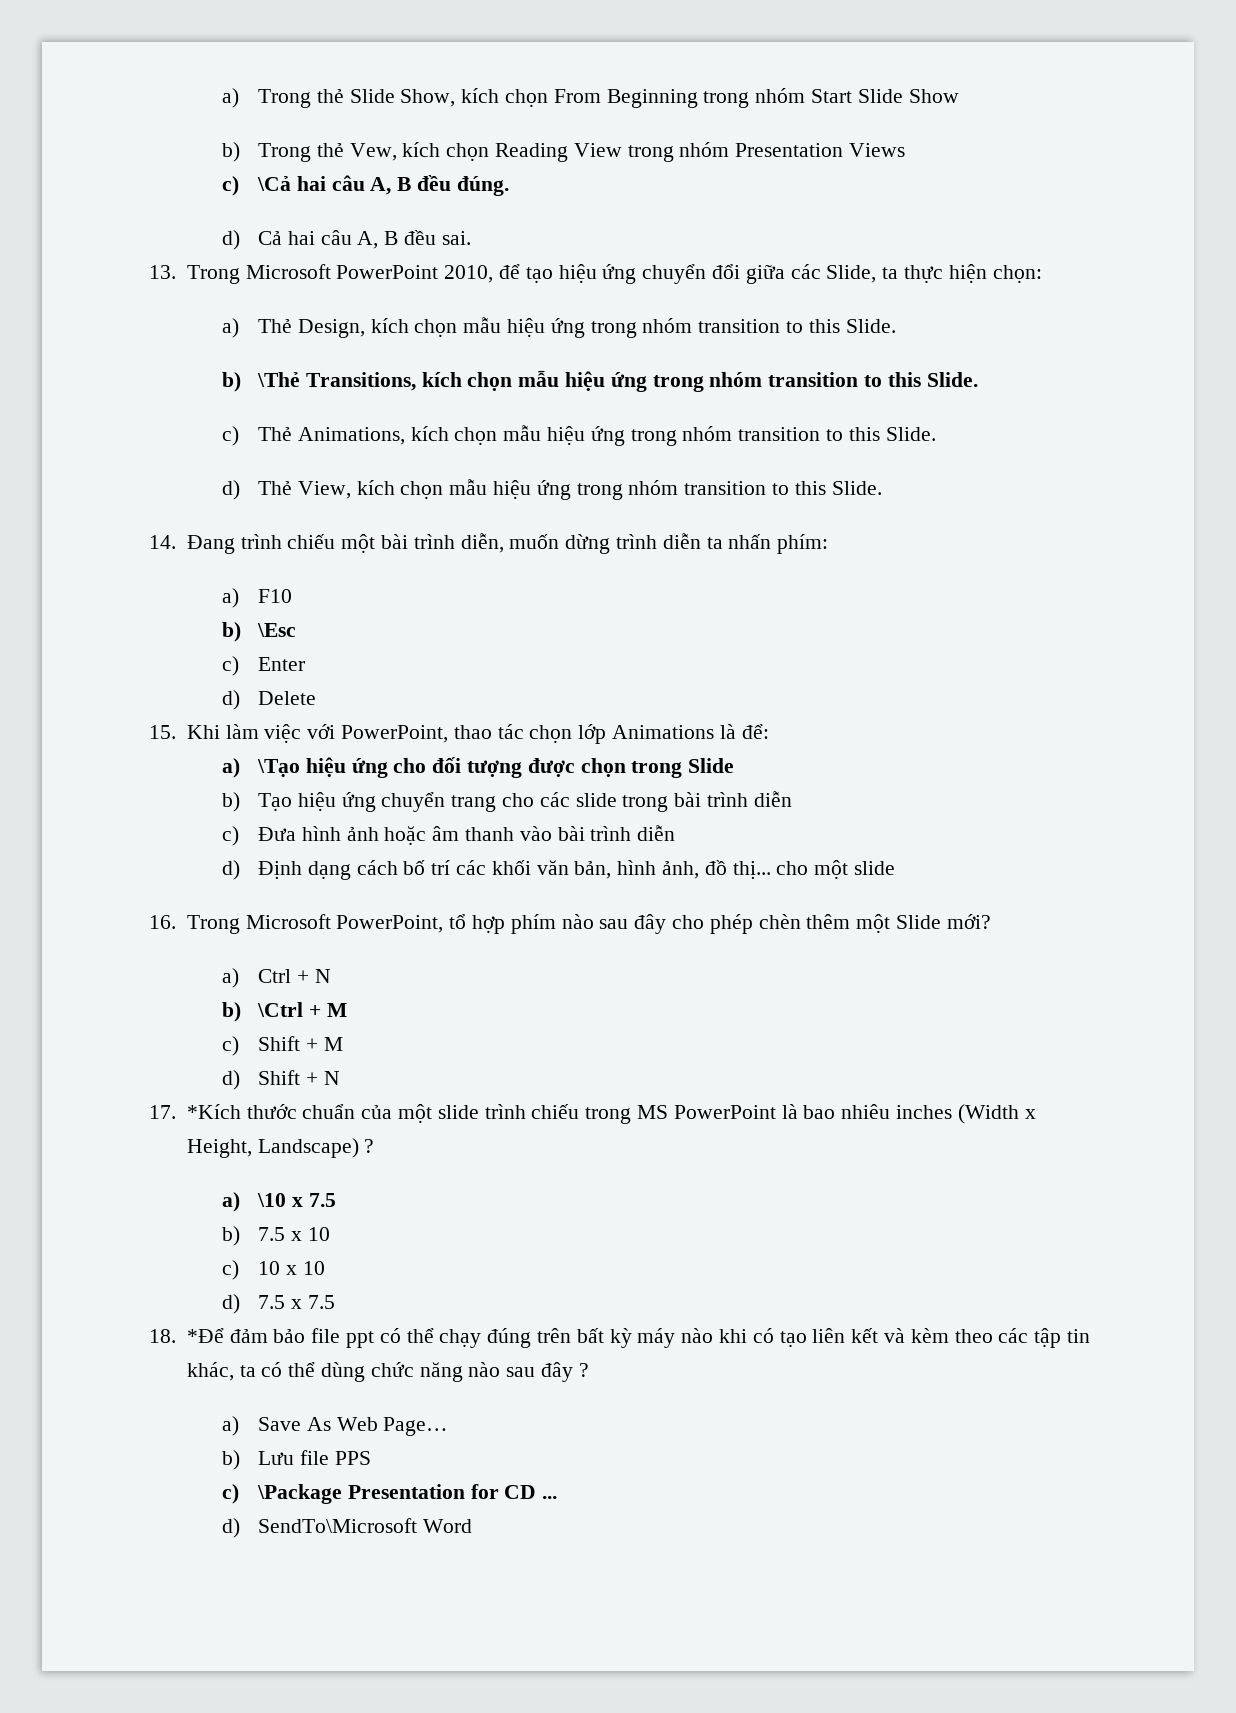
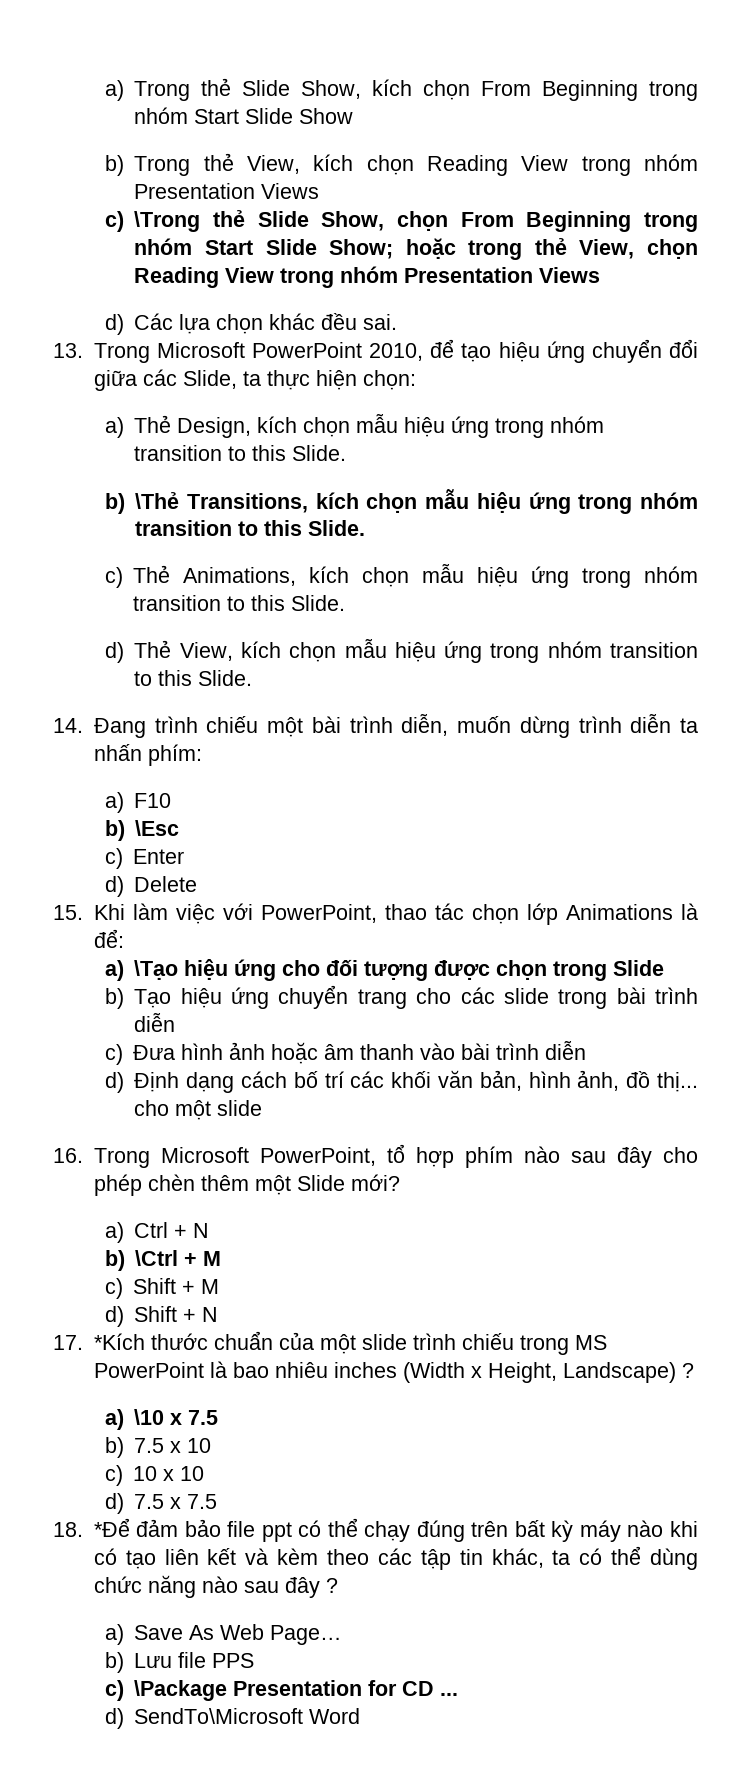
- b) Trong thẻ Vew, kích chọn Reading View trong nhóm Presentation Views
+ b) Trong thẻ View, kích chọn Reading View trong nhóm Presentation Views
- c) \Cả hai câu A, B đều đúng.
- d) Cả hai câu A, B đều sai.
+ c) \Trong thẻ Slide Show, chọn From Beginning trong nhóm Start Slide Show; hoặc trong thẻ View, chọn Reading View trong nhóm Presentation Views
+ d) Các lựa chọn khác đều sai.

